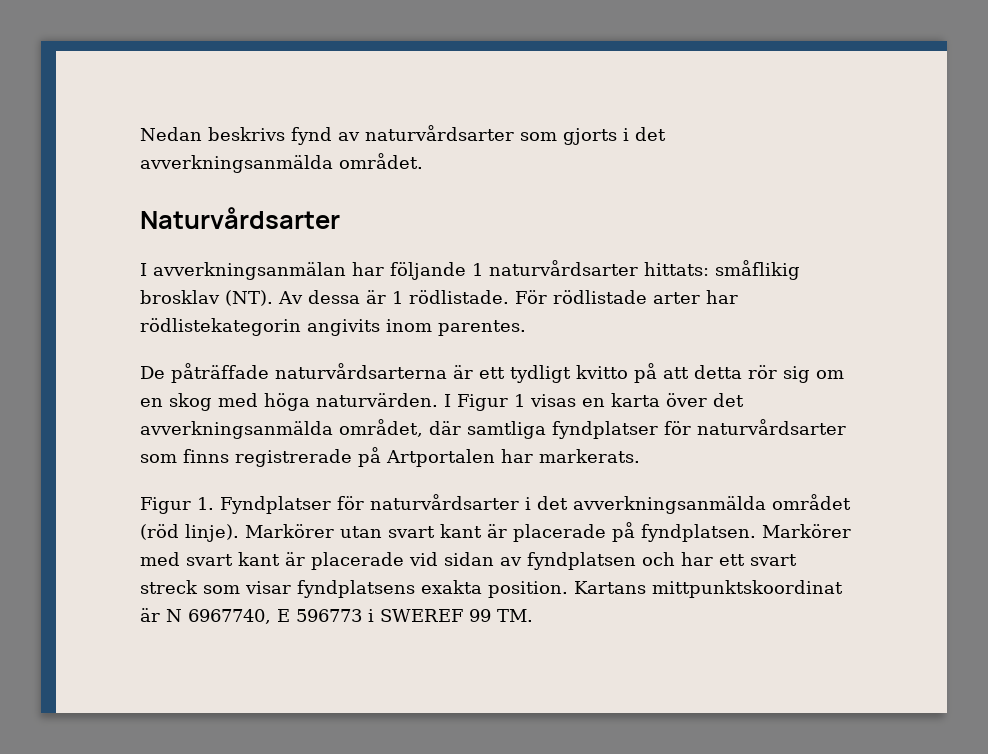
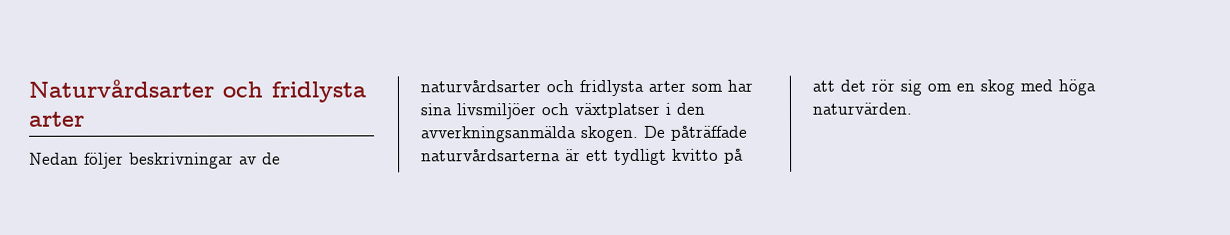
- Nedan beskrivs fynd av naturvårdsarter som gjorts i det avverkningsanmälda området.
- Naturvårdsarter
- I avverkningsanmälan har följande 1 naturvårdsarter hittats: småflikig brosklav (NT). Av dessa är 1 rödlistade. För rödlistade arter har rödlistekategorin angivits inom parentes.
- De påträffade naturvårdsarterna är ett tydligt kvitto på att detta rör sig om en skog med höga naturvärden. I Figur 1 visas en karta över det avverkningsanmälda området, där samtliga fyndplatser för naturvårdsarter som finns registrerade på Artportalen har markerats.
- Figur 1. Fyndplatser för naturvårdsarter i det avverkningsanmälda området (röd linje). Markörer utan svart kant är placerade på fyndplatsen. Markörer med svart kant är placerade vid sidan av fyndplatsen och har ett svart streck som visar fyndplatsens exakta position. Kartans mittpunktskoordinat är N 6967740, E 596773 i SWEREF 99 TM.
+ Naturvårdsarter och fridlysta arter
+ Nedan följer beskrivningar av de naturvårdsarter och fridlysta arter som har sina livsmiljöer och växtplatser i den avverkningsanmälda skogen. De påträffade naturvårdsarterna är ett tydligt kvitto på att det rör sig om en skog med höga naturvärden.

